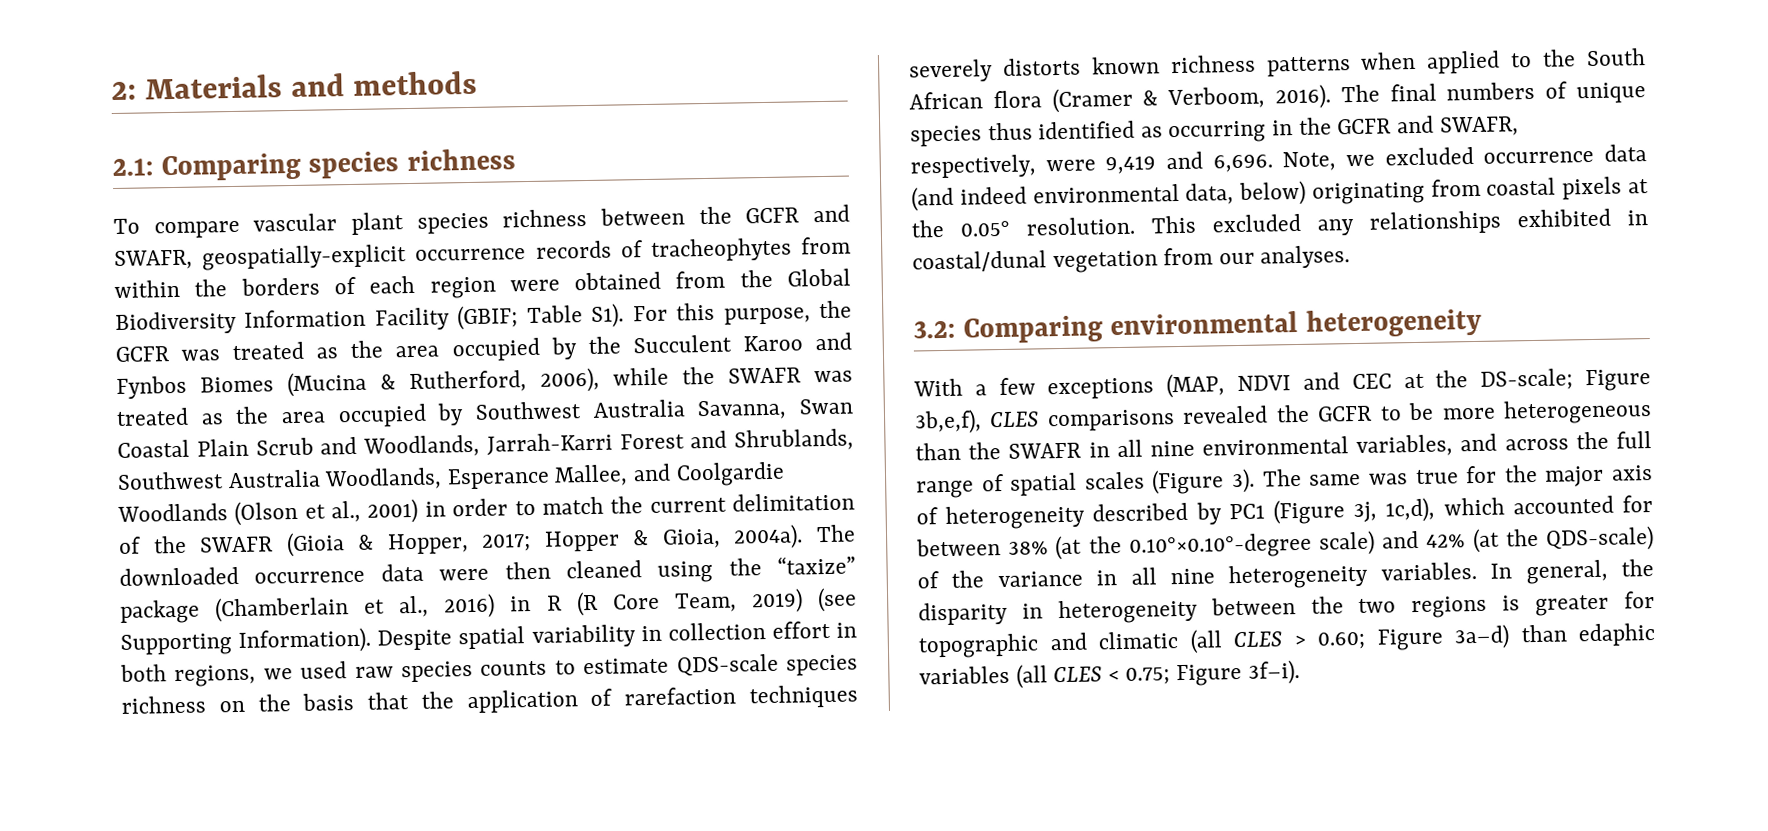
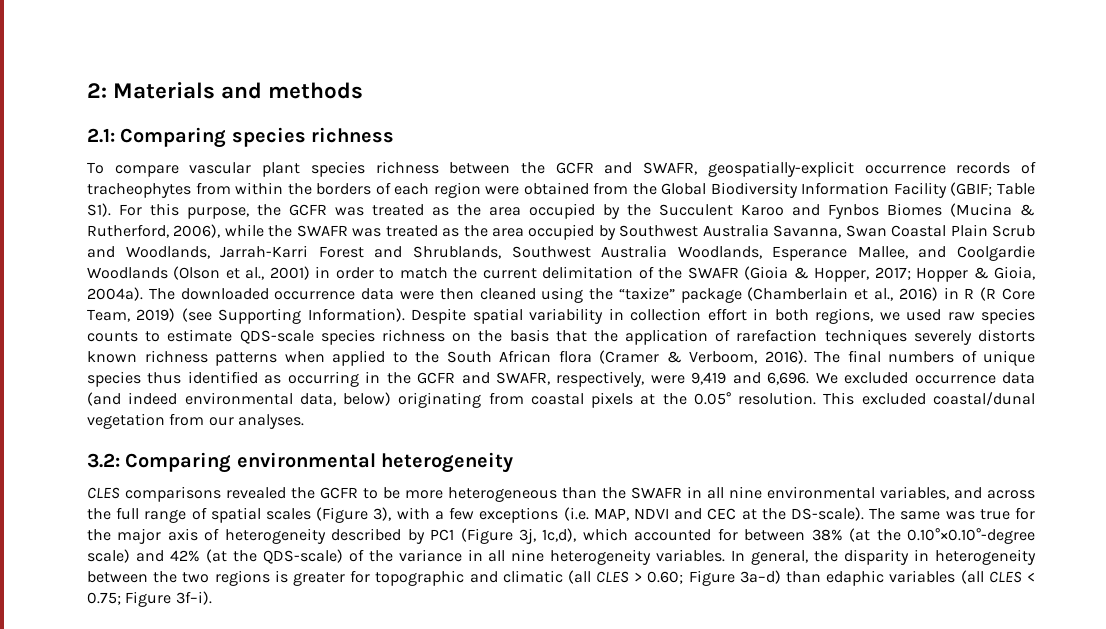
- Note, we excluded occurrence data (and indeed environmental data, below) originating from coastal pixels at the 0.05° resolution.
+ We excluded occurrence data (and indeed environmental data, below) originating from coastal pixels at the 0.05° resolution.
- This excluded any relationships exhibited in coastal/dunal vegetation from our analyses.
+ This excluded coastal/dunal vegetation from our analyses.
- With a few exceptions (MAP, NDVI and CEC at the DS-scale; Figure 3b,e,f), CLES comparisons revealed the GCFR to be more heterogeneous than the SWAFR in all nine environmental variables, and across the full range of spatial scales (Figure 3).
+ CLES comparisons revealed the GCFR to be more heterogeneous than the SWAFR in all nine environmental variables, and across the full range of spatial scales (Figure 3), with a few exceptions (i.e. MAP, NDVI and CEC at the DS-scale).

